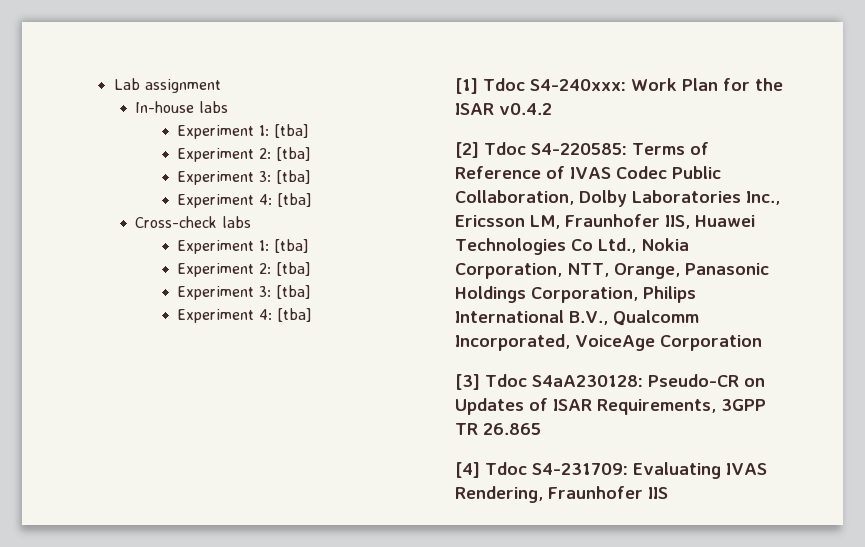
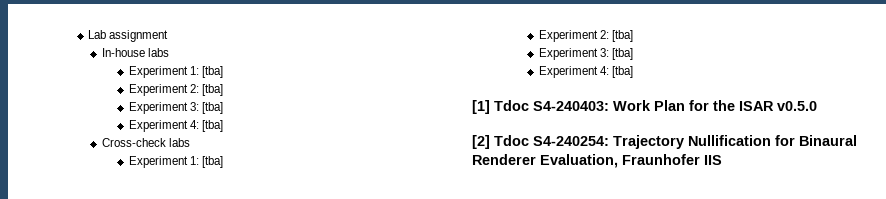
- [1] Tdoc S4-240xxx: Work Plan for the ISAR v0.4.2
+ [1] Tdoc S4-240403: Work Plan for the ISAR v0.5.0
- [2] Tdoc S4-220585: Terms of Reference of IVAS Codec Public Collaboration, Dolby Laboratories Inc., Ericsson LM, Fraunhofer IIS, Huawei Technologies Co Ltd., Nokia Corporation, NTT, Orange, Panasonic Holdings Corporation, Philips International B.V., Qualcomm Incorporated, VoiceAge Corporation
- [3] Tdoc S4aA230128: Pseudo-CR on Updates of ISAR Requirements, 3GPP TR 26.865
- [4] Tdoc S4-231709: Evaluating IVAS Rendering, Fraunhofer IIS
+ [2] Tdoc S4-240254: Trajectory Nullification for Binaural Renderer Evaluation, Fraunhofer IIS

